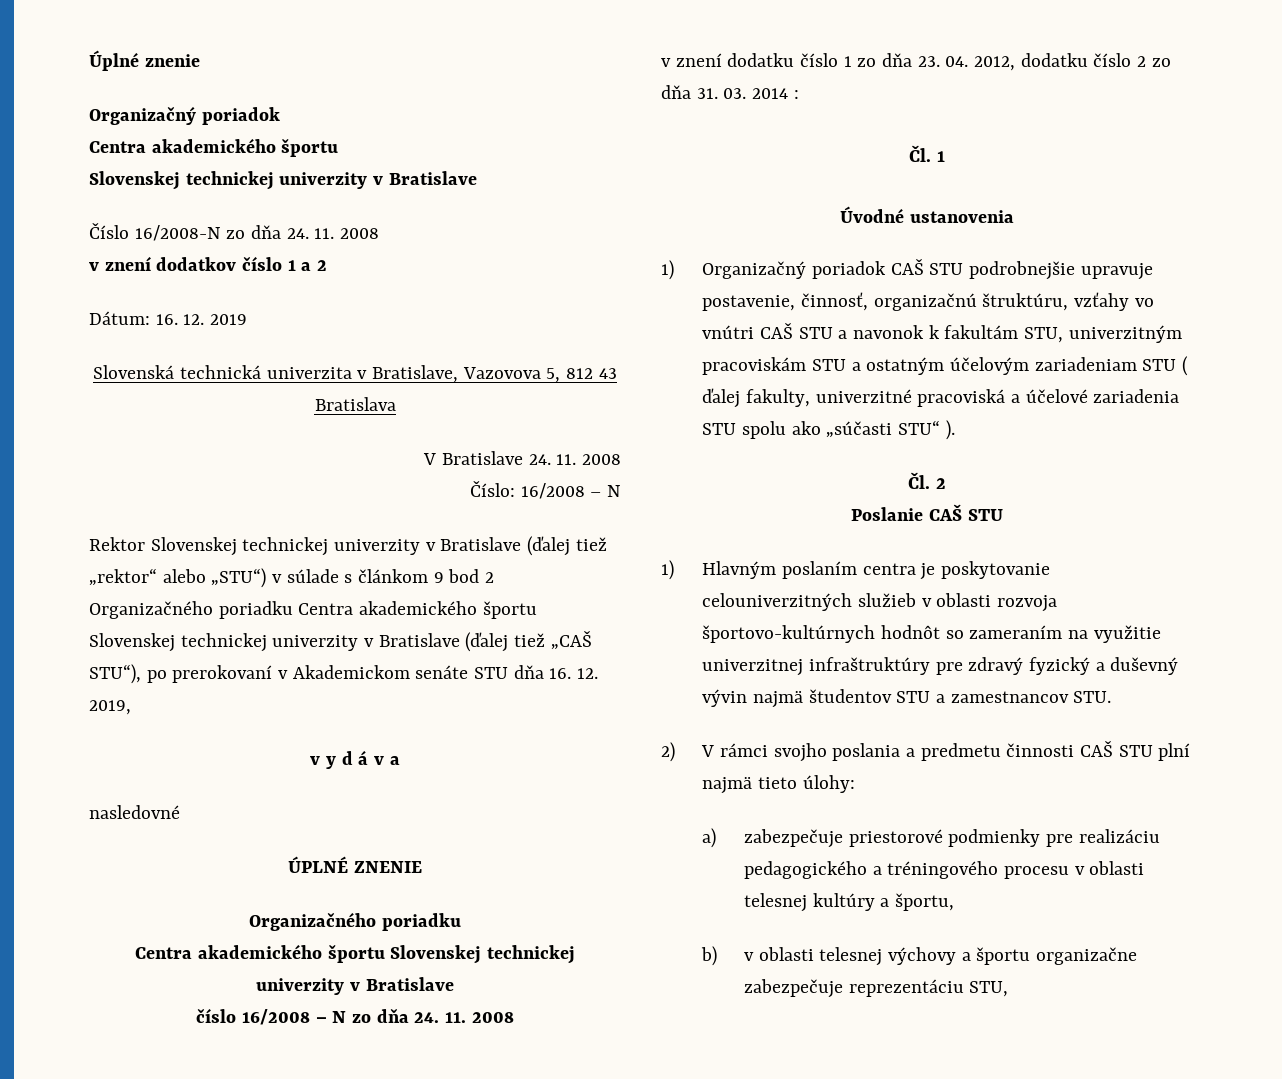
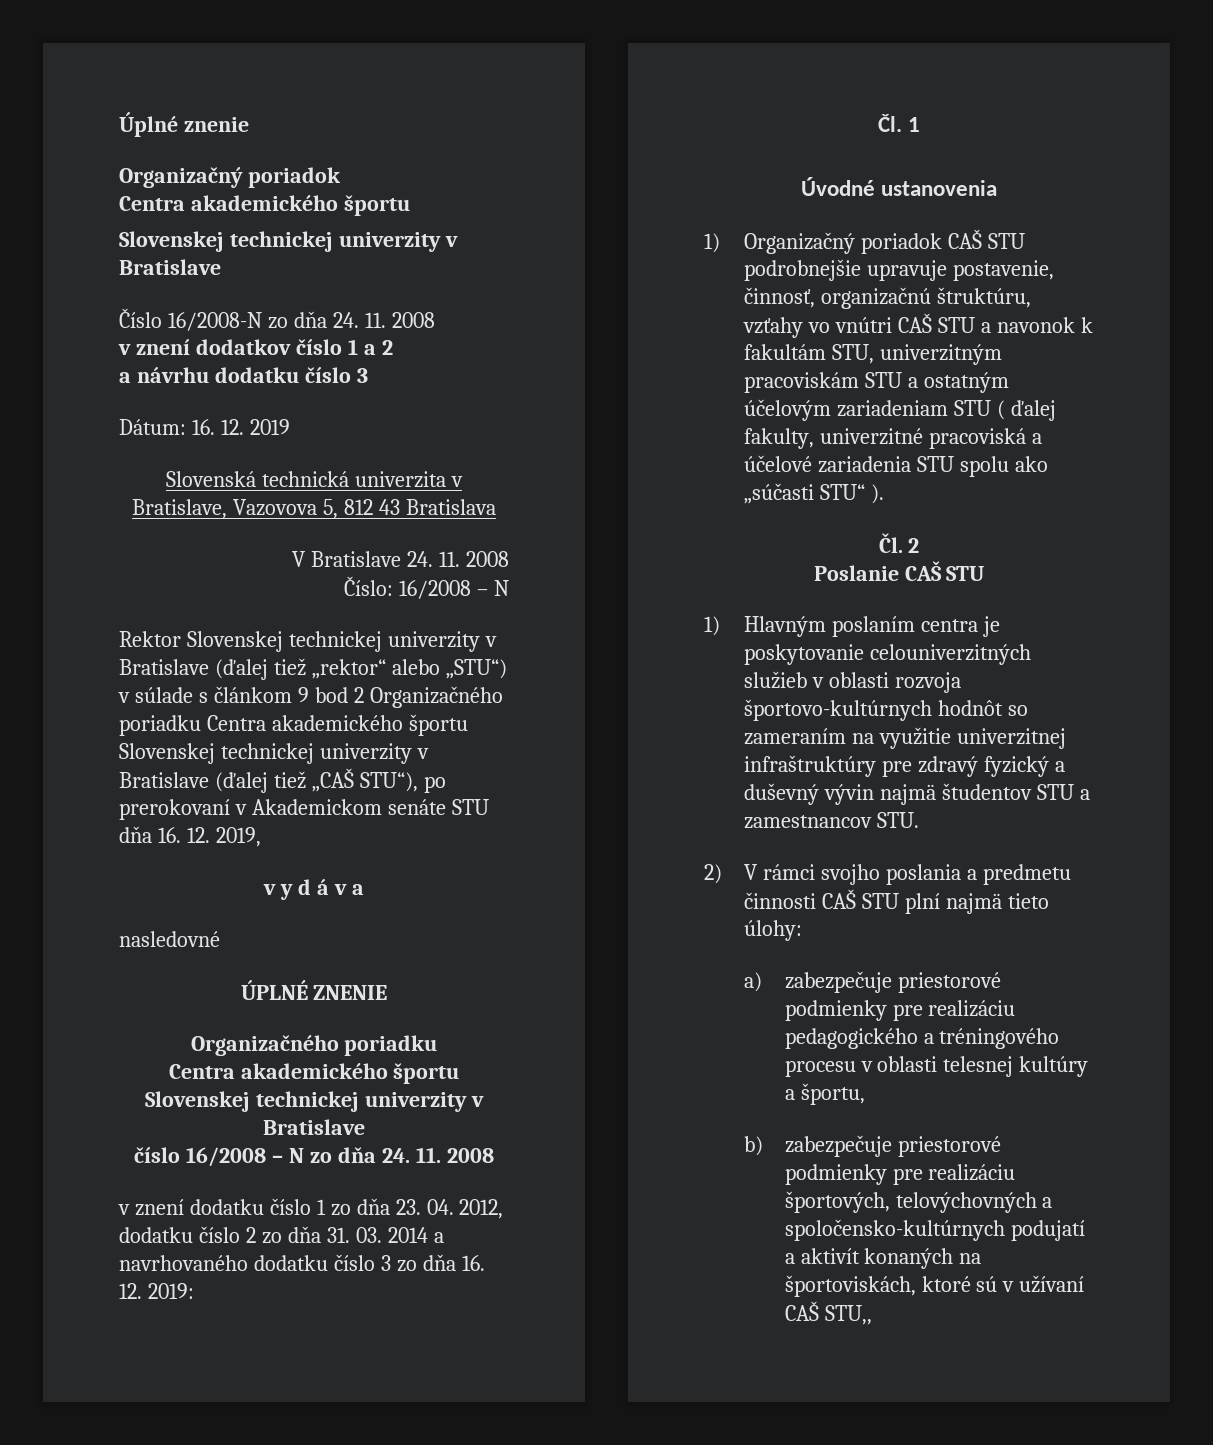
+ a návrhu dodatku číslo 3
- v znení dodatku číslo 1 zo dňa 23. 04. 2012, dodatku číslo 2 zo dňa 31. 03. 2014 :
+ v znení dodatku číslo 1 zo dňa 23. 04. 2012, dodatku číslo 2 zo dňa 31. 03. 2014 a navrhovaného dodatku číslo 3 zo dňa 16. 12. 2019:
- b) v oblasti telesnej výchovy a športu organizačne zabezpečuje reprezentáciu STU,
+ b) zabezpečuje priestorové podmienky pre realizáciu športových, telovýchovných a spoločensko-kultúrnych podujatí a aktivít konaných na športoviskách, ktoré sú v užívaní CAŠ STU,,

